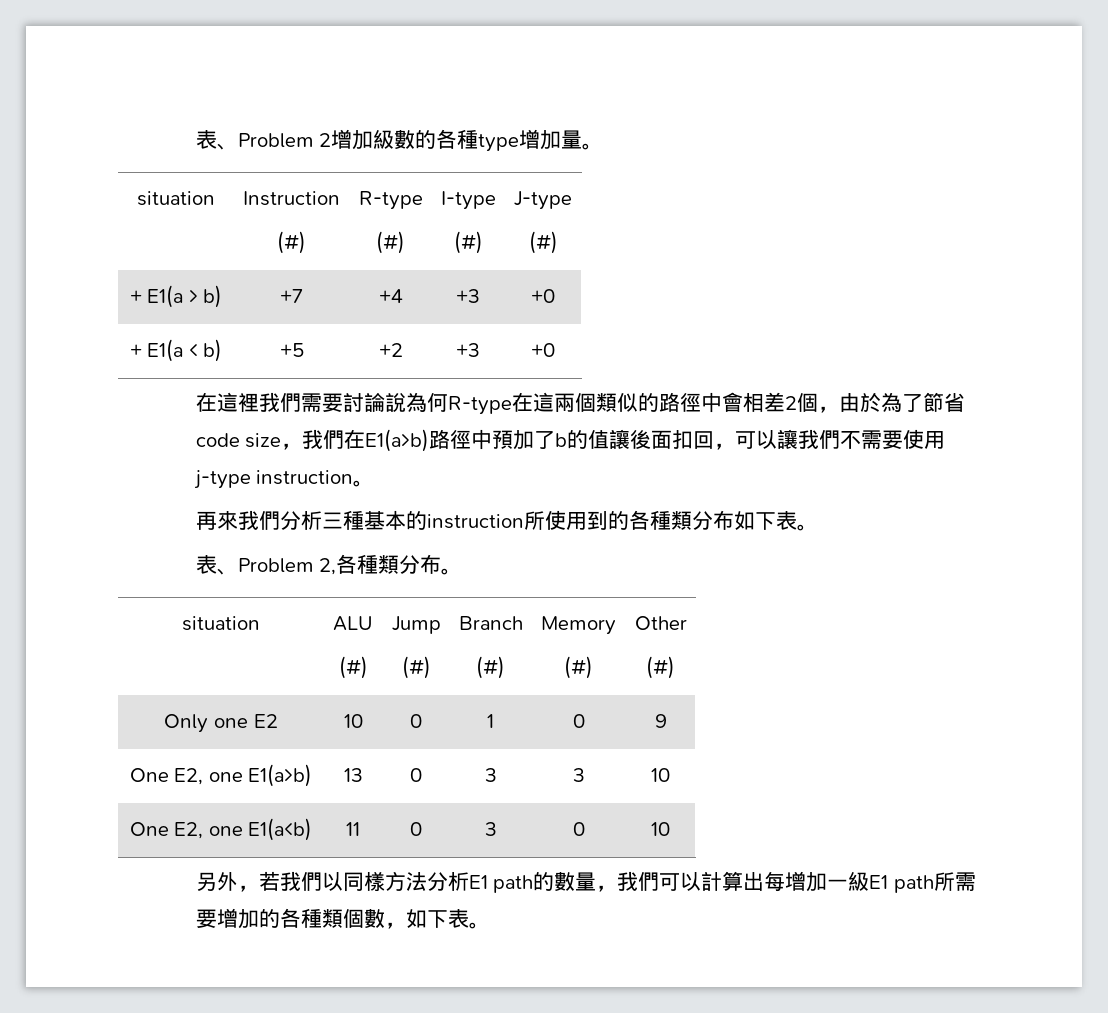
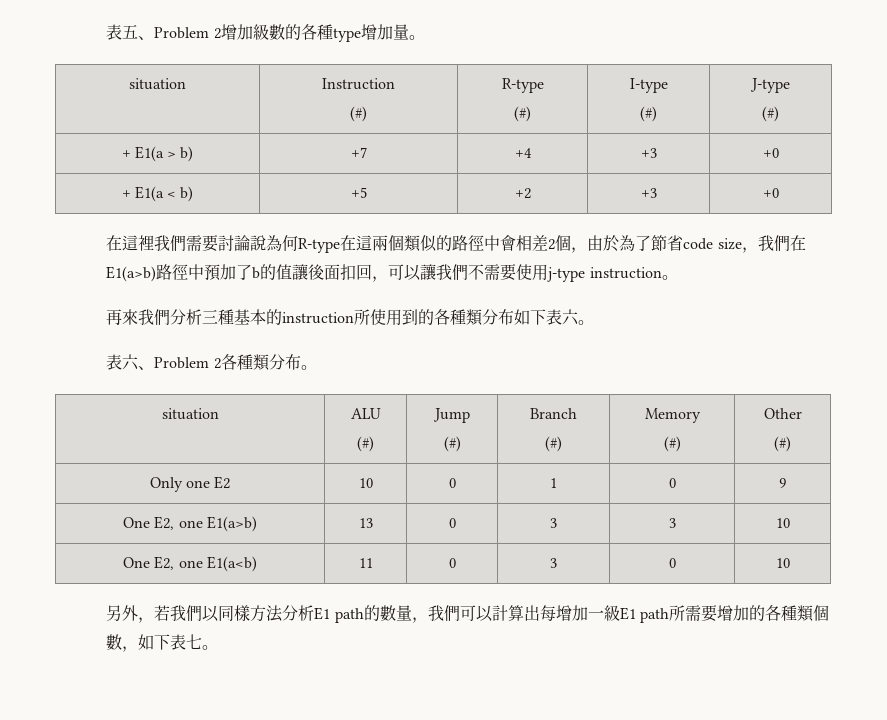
- 表、Problem 2增加級數的各種type增加量。
+ 表五、Problem 2增加級數的各種type增加量。
- 再來我們分析三種基本的instruction所使用到的各種類分布如下表。
+ 再來我們分析三種基本的instruction所使用到的各種類分布如下表六。
- 表、Problem 2,各種類分布。
+ 表六、Problem 2各種類分布。
- 另外，若我們以同樣方法分析E1 path的數量，我們可以計算出每增加一級E1 path所需要增加的各種類個數，如下表。
+ 另外，若我們以同樣方法分析E1 path的數量，我們可以計算出每增加一級E1 path所需要增加的各種類個數，如下表七。

